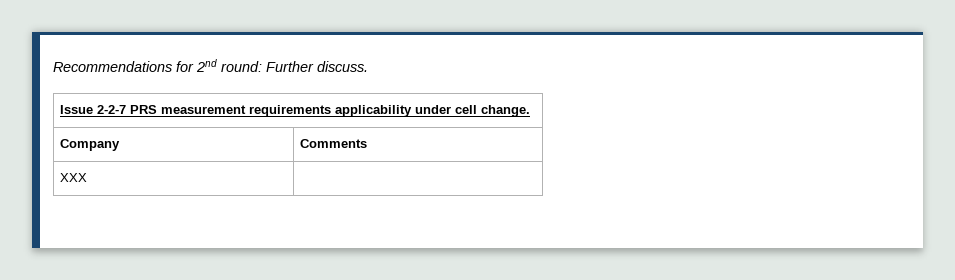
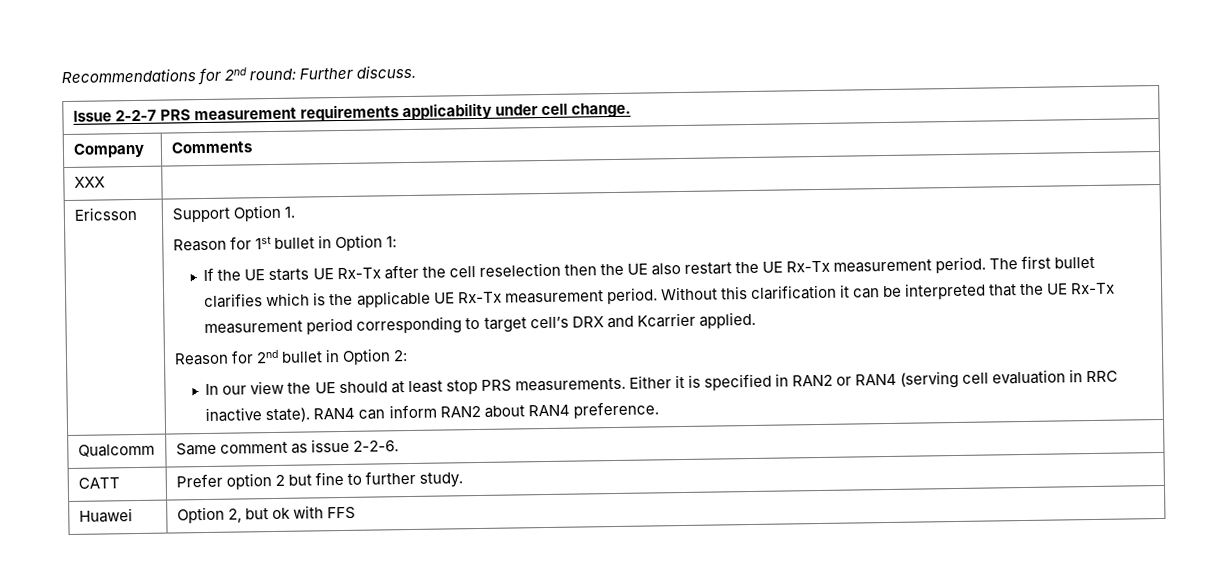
+ Ericsson | Support Option 1.
+ Reason for 1st bullet in Option 1:
+ If the UE starts UE Rx-Tx after the cell reselection then the UE also restart the UE Rx-Tx measurement period. The first bullet clarifies which is the applicable UE Rx-Tx measurement period. Without this clarification it can be interpreted that the UE Rx-Tx measurement period corresponding to target cell’s DRX and Kcarrier applied.
+ Reason for 2nd bullet in Option 2:
+ In our view the UE should at least stop PRS measurements. Either it is specified in RAN2 or RAN4 (serving cell evaluation in RRC inactive state). RAN4 can inform RAN2 about RAN4 preference.
+ Qualcomm | Same comment as issue 2-2-6.
+ CATT | Prefer option 2 but fine to further study.
+ Huawei | Option 2, but ok with FFS

